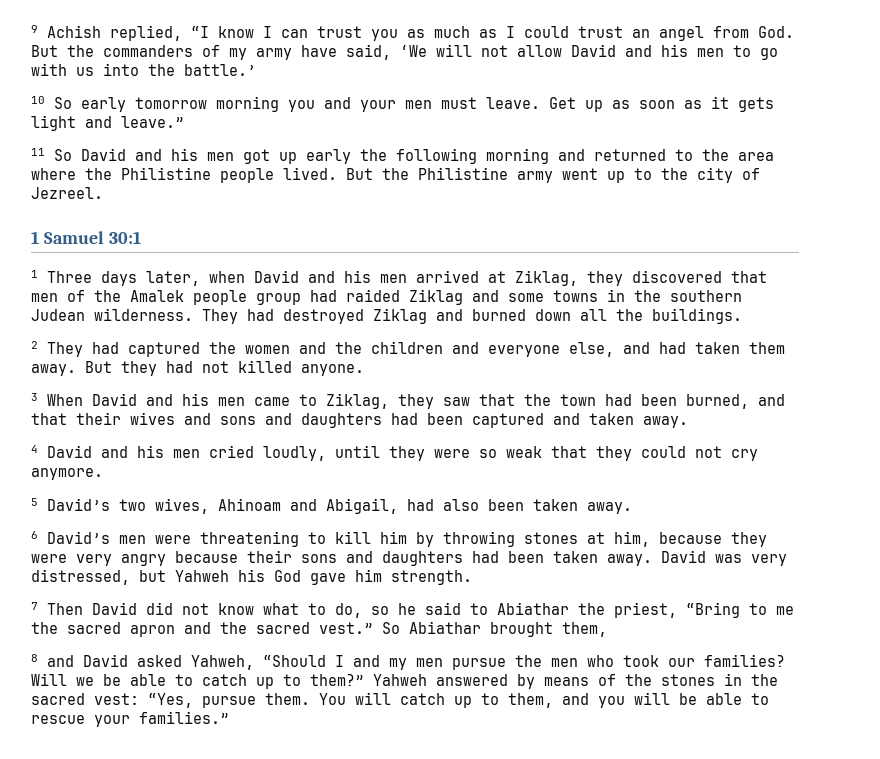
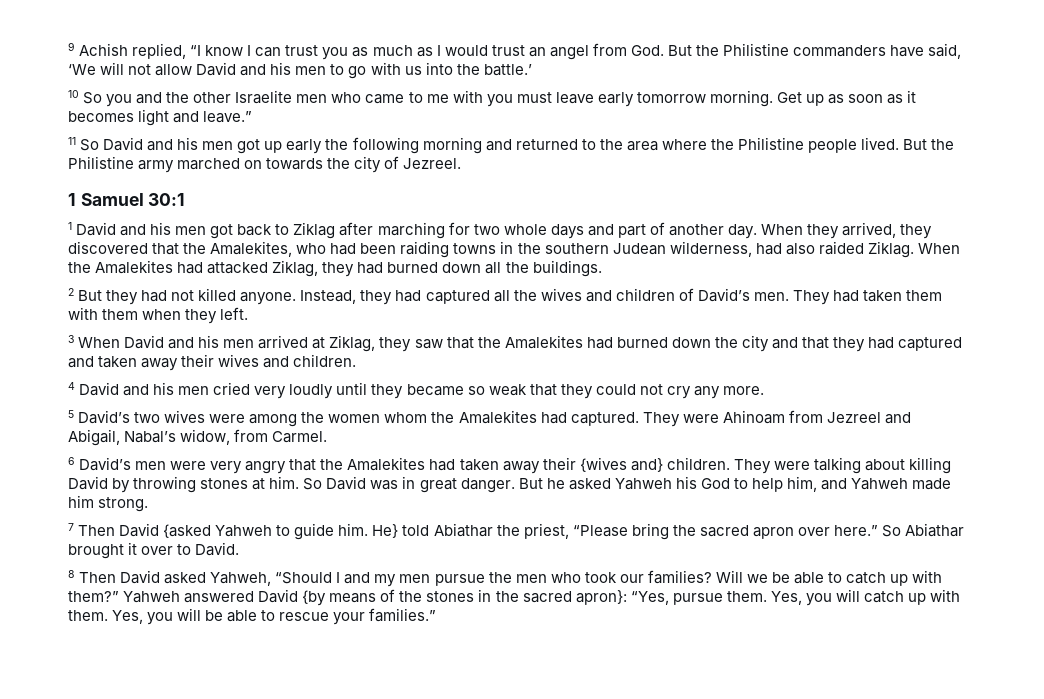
- 9 Achish replied, “I know I can trust you as much as I could trust an angel from God. But the commanders of my army have said, ‘We will not allow David and his men to go with us into the battle.’
+ 9 Achish replied, “I know I can trust you as much as I would trust an angel from God. But the Philistine commanders have said, ‘We will not allow David and his men to go with us into the battle.’
- 10 So early tomorrow morning you and your men must leave.
+ 10 So you and the other Israelite men who came to me with you must leave early tomorrow morning.
- Get up as soon as it gets light and leave.”
+ Get up as soon as it becomes light and leave.”
- But the Philistine army went up to the city of Jezreel.
+ But the Philistine army marched on towards the city of Jezreel.
- 1 Three days later, when David and his men arrived at Ziklag, they discovered that men of the Amalek people group had raided Ziklag and some towns in the southern Judean wilderness. They had destroyed Ziklag and burned down all the buildings.
- 2 They had captured the women and the children and everyone else, and had taken them away. But they had not killed anyone.
- 3 When David and his men came to Ziklag, they saw that the town had been burned, and that their wives and sons and daughters had been captured and taken away.
+ 1 David and his men got back to Ziklag after marching for two whole days and part of another day. When they arrived, they discovered that the Amalekites, who had been raiding towns in the southern Judean wilderness, had also raided Ziklag. When the Amalekites had attacked Ziklag, they had burned down all the buildings.
+ 2 But they had not killed anyone. Instead, they had captured all the wives and children of David’s men. They had taken them with them when they left.
+ 3 When David and his men arrived at Ziklag, they saw that the Amalekites had burned down the city and that they had captured and taken away their wives and children.
- 4 David and his men cried loudly, until they were so weak that they could not cry anymore.
+ 4 David and his men cried very loudly until they became so weak that they could not cry any more.
- 5 David’s two wives, Ahinoam and Abigail, had also been taken away.
- 6 David’s men were threatening to kill him by throwing stones at him, because they were very angry because their sons and daughters had been taken away. David was very distressed, but Yahweh his God gave him strength.
- 7 Then David did not know what to do, so he said to Abiathar the priest, “Bring to me the sacred apron and the sacred vest.” So Abiathar brought them,
+ 5 David’s two wives were among the women whom the Amalekites had captured. They were Ahinoam from Jezreel and Abigail, Nabal’s widow, from Carmel.
+ 6 David’s men were very angry that the Amalekites had taken away their {wives and} children. They were talking about killing David by throwing stones at him. So David was in great danger. But he asked Yahweh his God to help him, and Yahweh made him strong.
+ 7 Then David {asked Yahweh to guide him. He} told Abiathar the priest, “Please bring the sacred apron over here.” So Abiathar brought it over to David.
- 8 and David asked Yahweh, “Should I and my men pursue the men who took our families?
+ 8 Then David asked Yahweh, “Should I and my men pursue the men who took our families?
- Will we be able to catch up to them?”
+ Will we be able to catch up with them?”
- Yahweh answered by means of the stones in the sacred vest: “Yes, pursue them.
+ Yahweh answered David {by means of the stones in the sacred apron}: “Yes, pursue them.
- You will catch up to them, and you will be able to rescue your families.”
+ Yes, you will catch up with them. Yes, you will be able to rescue your families.”

